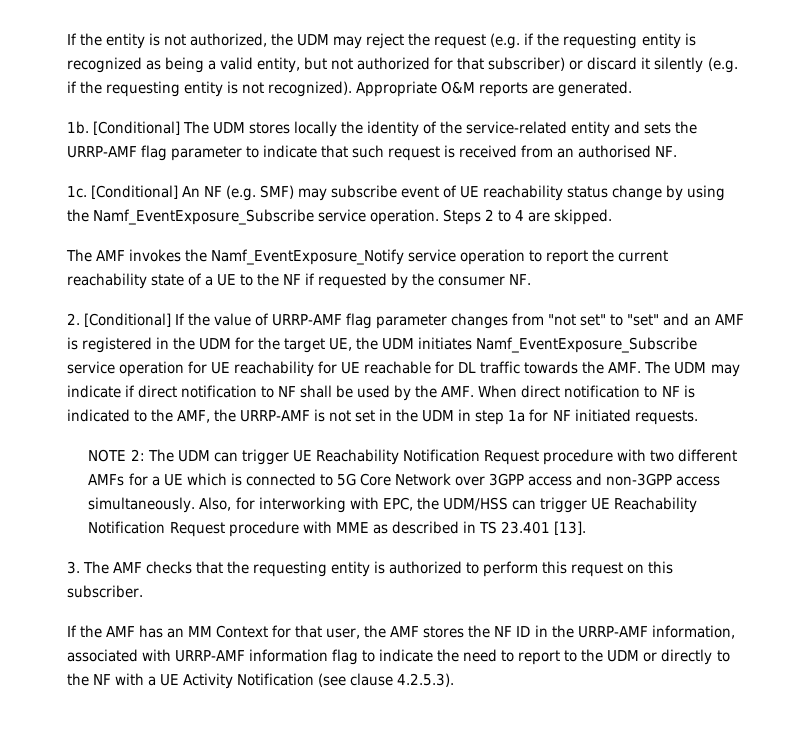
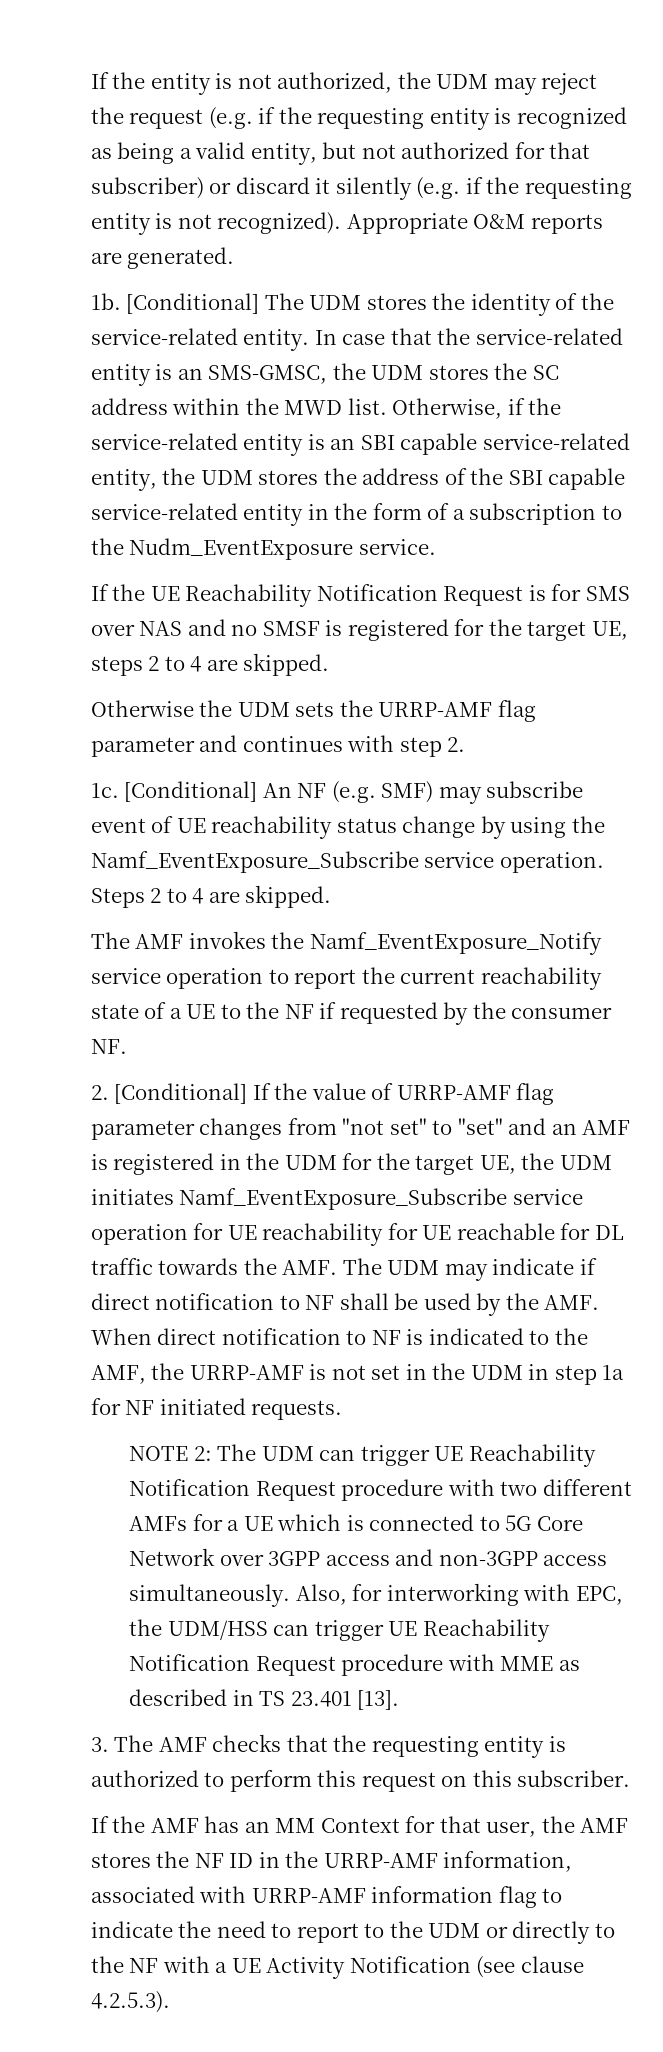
- [Conditional] The UDM stores locally the identity of the service-related entity and sets the URRP-AMF flag parameter to indicate that such request is received from an authorised NF.
+ [Conditional] The UDM stores the identity of the service-related entity. In case that the service-related entity is an SMS-GMSC, the UDM stores the SC address within the MWD list. Otherwise, if the service-related entity is an SBI capable service-related entity, the UDM stores the address of the SBI capable service-related entity in the form of a subscription to the Nudm_EventExposure service.
+ If the UE Reachability Notification Request is for SMS over NAS and no SMSF is registered for the target UE, steps 2 to 4 are skipped.
+ Otherwise the UDM sets the URRP-AMF flag parameter and continues with step 2.

